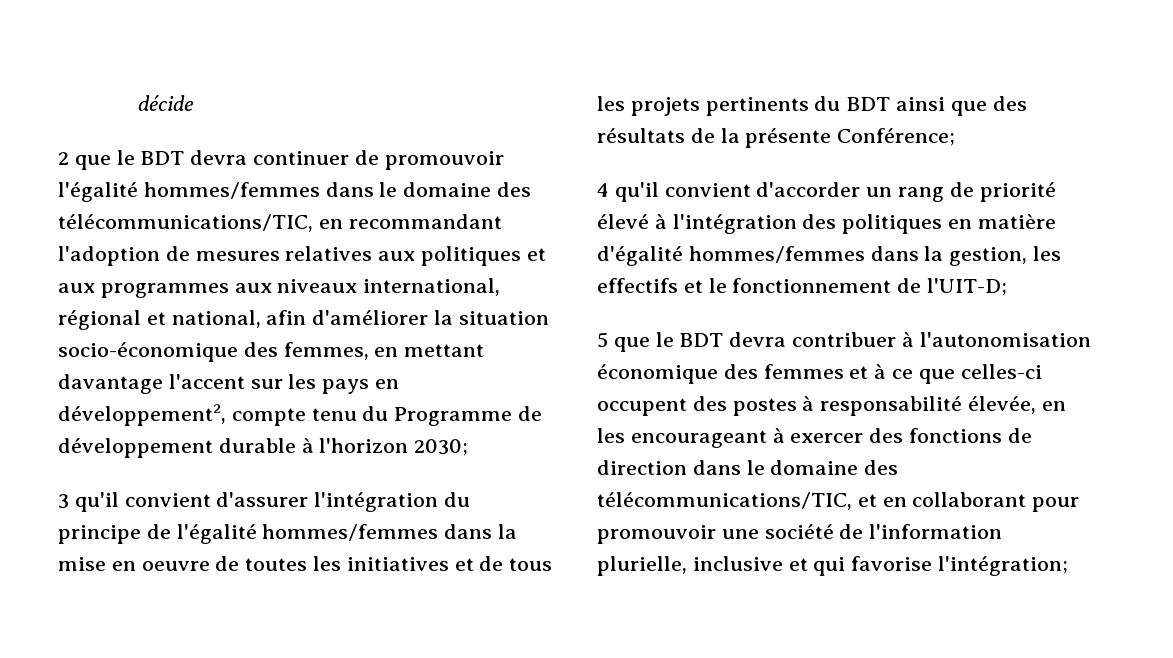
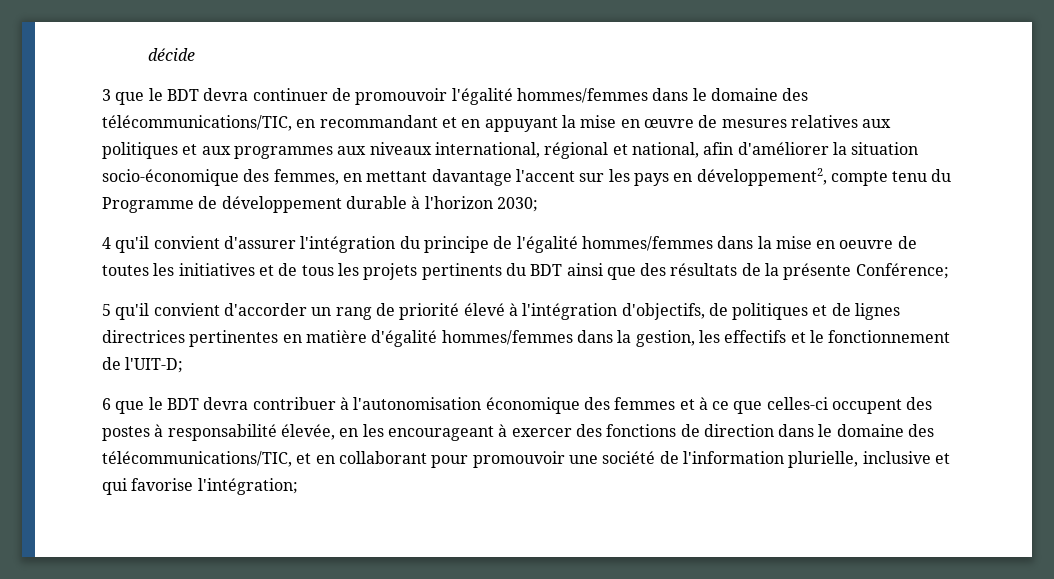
- 2 que le BDT devra continuer de promouvoir l'égalité hommes/femmes dans le domaine des télécommunications/TIC, en recommandant l'adoption de mesures relatives aux politiques et aux programmes aux niveaux international, régional et national, afin d'améliorer la situation socio-économique des femmes, en mettant davantage l'accent sur les pays en développement2, compte tenu du Programme de développement durable à l'horizon 2030;
+ 3 que le BDT devra continuer de promouvoir l'égalité hommes/femmes dans le domaine des télécommunications/TIC, en recommandant et en appuyant la mise en œuvre de mesures relatives aux politiques et aux programmes aux niveaux international, régional et national, afin d'améliorer la situation socio-économique des femmes, en mettant davantage l'accent sur les pays en développement2, compte tenu du Programme de développement durable à l'horizon 2030;
- 3 qu'il convient d'assurer l'intégration du principe de l'égalité hommes/femmes dans la mise en oeuvre de toutes les initiatives et de tous les projets pertinents du BDT ainsi que des résultats de la présente Conférence;
+ 4 qu'il convient d'assurer l'intégration du principe de l'égalité hommes/femmes dans la mise en oeuvre de toutes les initiatives et de tous les projets pertinents du BDT ainsi que des résultats de la présente Conférence;
- 4 qu'il convient d'accorder un rang de priorité élevé à l'intégration des politiques en matière d'égalité hommes/femmes dans la gestion, les effectifs et le fonctionnement de l'UIT-D;
+ 5 qu'il convient d'accorder un rang de priorité élevé à l'intégration d'objectifs, de politiques et de lignes directrices pertinentes en matière d'égalité hommes/femmes dans la gestion, les effectifs et le fonctionnement de l'UIT-D;
- 5 que le BDT devra contribuer à l'autonomisation économique des femmes et à ce que celles-ci occupent des postes à responsabilité élevée, en les encourageant à exercer des fonctions de direction dans le domaine des télécommunications/TIC, et en collaborant pour promouvoir une société de l'information plurielle, inclusive et qui favorise l'intégration;
+ 6 que le BDT devra contribuer à l'autonomisation économique des femmes et à ce que celles-ci occupent des postes à responsabilité élevée, en les encourageant à exercer des fonctions de direction dans le domaine des télécommunications/TIC, et en collaborant pour promouvoir une société de l'information plurielle, inclusive et qui favorise l'intégration;

